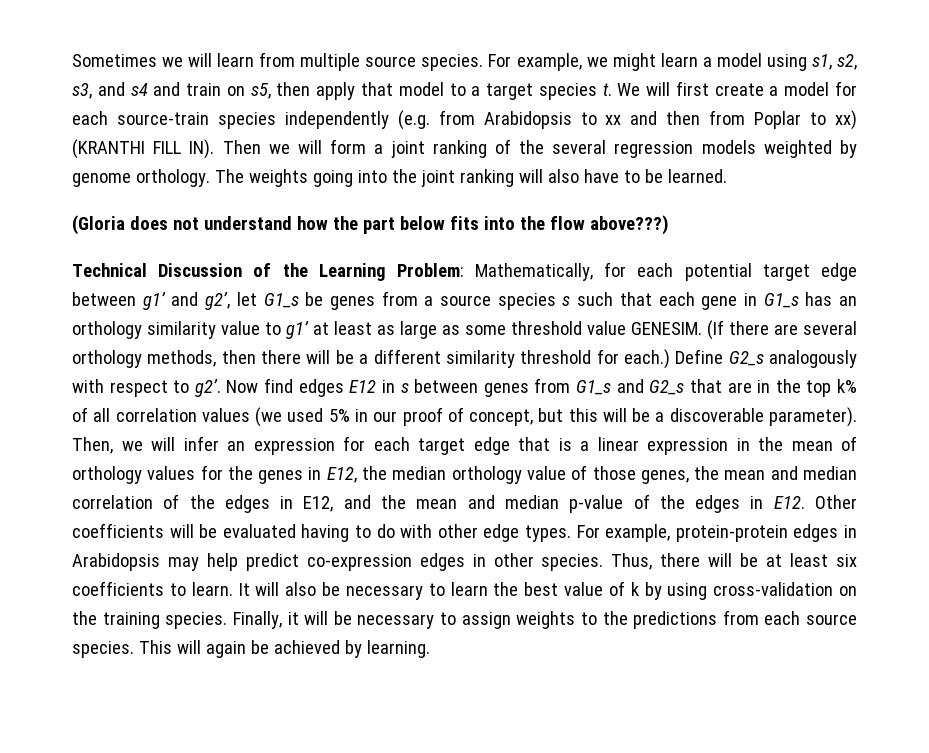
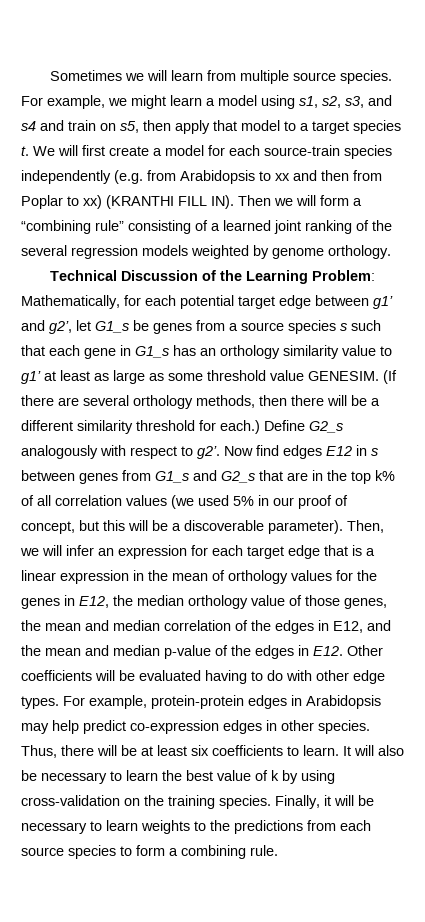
- We will first create a model for each source-train species independently (e.g. from Arabidopsis to xx and then from Poplar to xx) (KRANTHI FILL IN). Then we will form a joint ranking of the several regression models weighted by genome orthology. The weights going into the joint ranking will also have to be learned.
- (Gloria does not understand how the part below fits into the flow above???)
+ We will first create a model for each source-train species independently (e.g. from Arabidopsis to xx and then from Poplar to xx) (KRANTHI FILL IN). Then we will form a “combining rule” consisting of a learned joint ranking of the several regression models weighted by genome orthology.
- Finally, it will be necessary to assign weights to the predictions from each source species. This will again be achieved by learning.
+ Finally, it will be necessary to learn weights to the predictions from each source species to form a combining rule.

